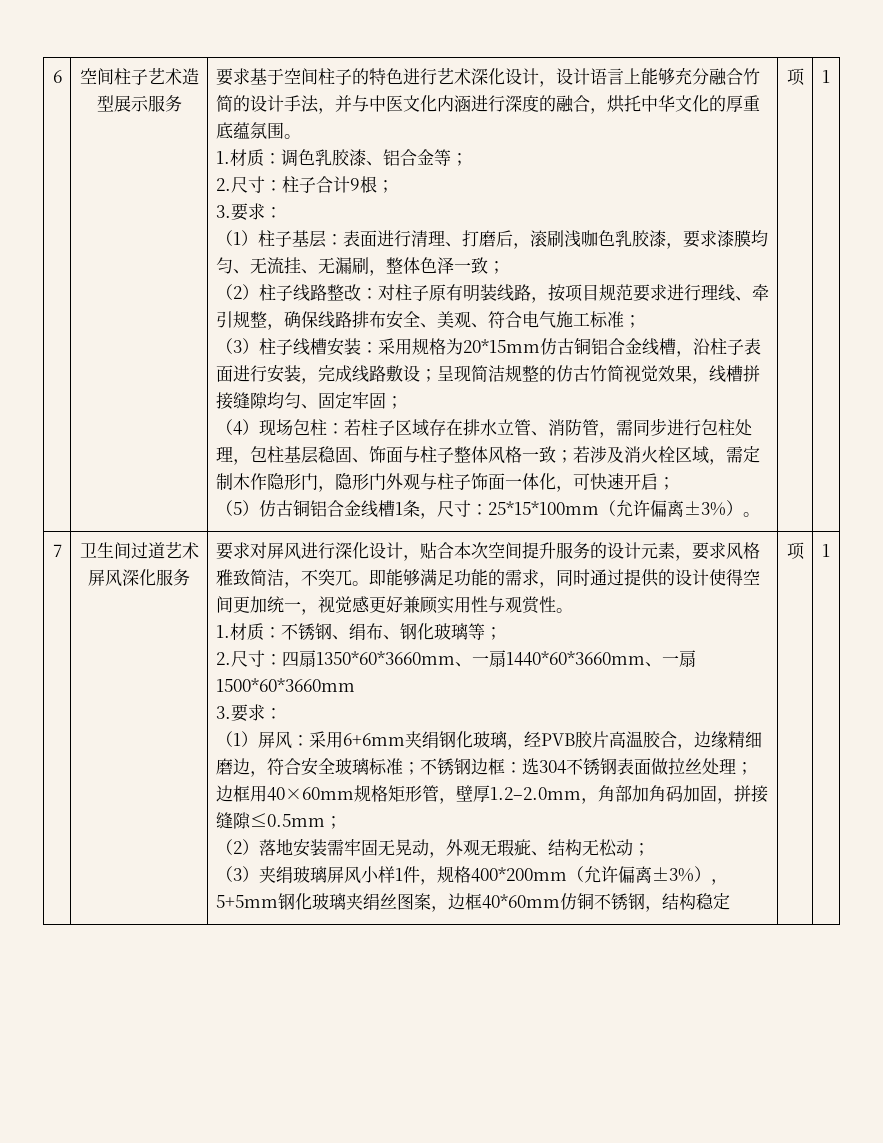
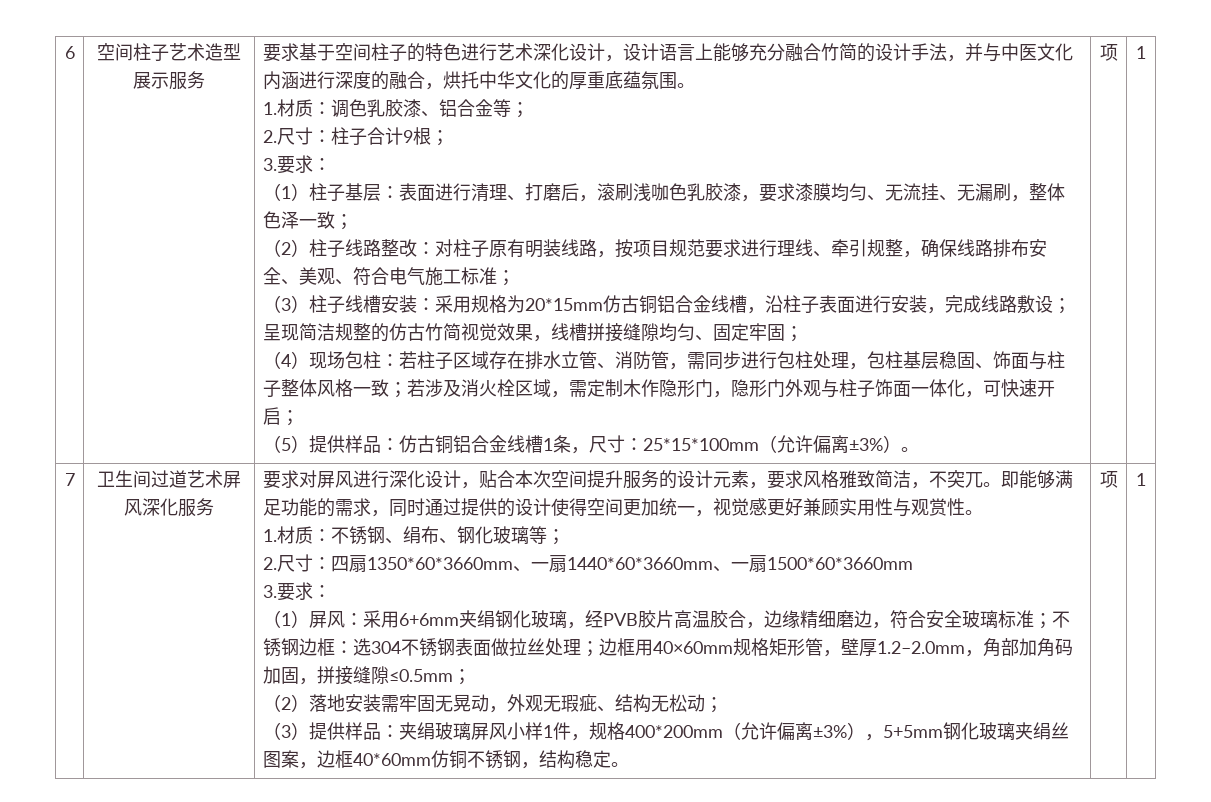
- （5）仿古铜铝合金线槽1条，尺寸：25*15*100mm（允许偏离±3%）。
+ （5）提供样品：仿古铜铝合金线槽1条，尺寸：25*15*100mm（允许偏离±3%）。
- （3）夹绢玻璃屏风小样1件，规格400*200mm（允许偏离±3%），5+5mm钢化玻璃夹绢丝图案，边框40*60mm仿铜不锈钢，结构稳定
+ （3）提供样品：夹绢玻璃屏风小样1件，规格400*200mm（允许偏离±3%），5+5mm钢化玻璃夹绢丝图案，边框40*60mm仿铜不锈钢，结构稳定。

